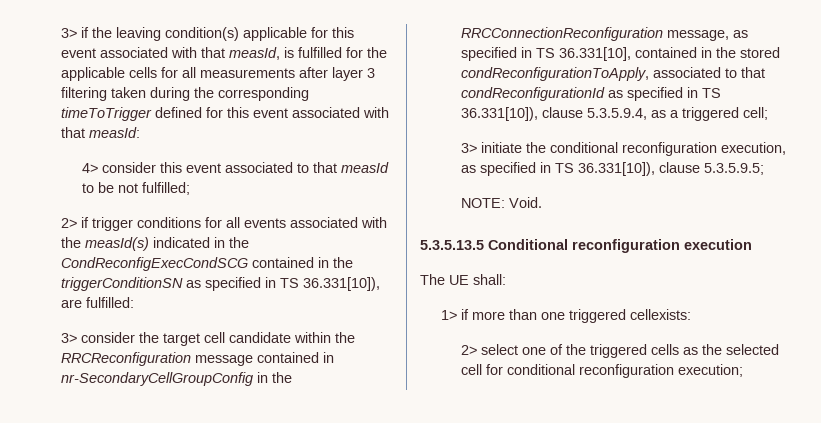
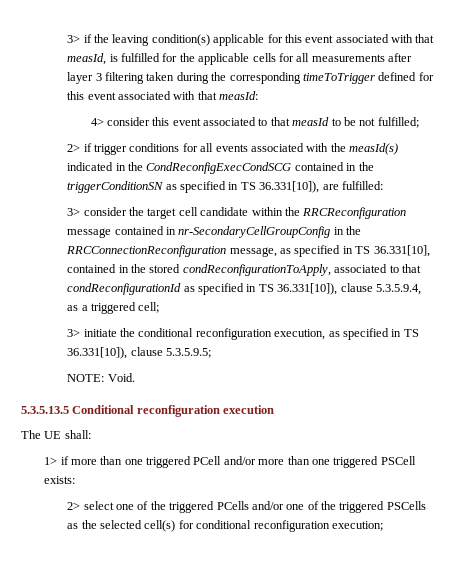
- 1> if more than one triggered cellexists:
+ 1> if more than one triggered PCell and/or more than one triggered PSCell exists:
- 2> select one of the triggered cells as the selected cell for conditional reconfiguration execution;
+ 2> select one of the triggered PCells and/or one of the triggered PSCells as the selected cell(s) for conditional reconfiguration execution;

